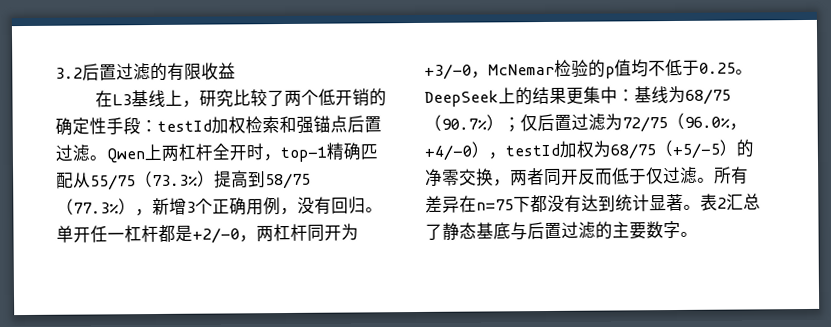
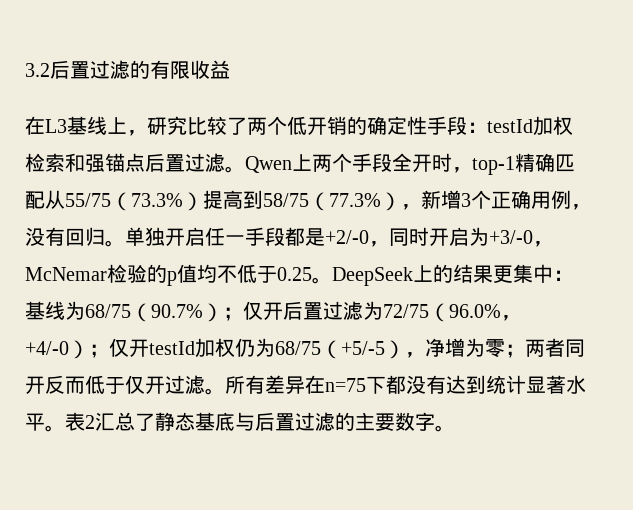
- Qwen上两杠杆全开时，top-1精确匹配从55/75（73.3%）提高到58/75（77.3%），新增3个正确用例，没有回归。
+ Qwen上两个手段全开时，top-1精确匹配从55/75（73.3%）提高到58/75（77.3%），新增3个正确用例，没有回归。
- 单开任一杠杆都是+2/-0，两杠杆同开为+3/-0，McNemar检验的p值均不低于0.25。
+ 单独开启任一手段都是+2/-0，同时开启为+3/-0，McNemar检验的p值均不低于0.25。
- DeepSeek上的结果更集中：基线为68/75（90.7%）；仅后置过滤为72/75（96.0%，+4/-0），testId加权为68/75（+5/-5）的净零交换，两者同开反而低于仅过滤。
+ DeepSeek上的结果更集中：基线为68/75（90.7%）；仅开后置过滤为72/75（96.0%，+4/-0）；仅开testId加权仍为68/75（+5/-5），净增为零；两者同开反而低于仅开过滤。
- 所有差异在n=75下都没有达到统计显著。
+ 所有差异在n=75下都没有达到统计显著水平。

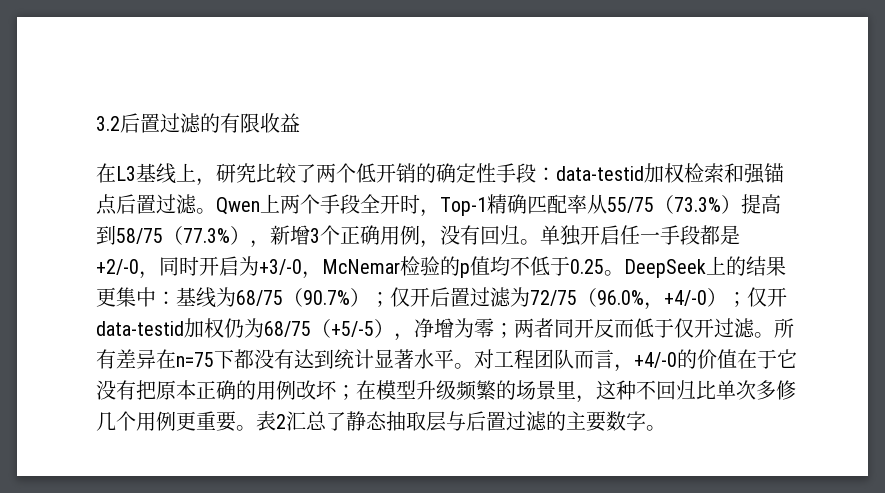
- 在L3基线上，研究比较了两个低开销的确定性手段：testId加权检索和强锚点后置过滤。
+ 在L3基线上，研究比较了两个低开销的确定性手段：data-testid加权检索和强锚点后置过滤。
- Qwen上两个手段全开时，top-1精确匹配从55/75（73.3%）提高到58/75（77.3%），新增3个正确用例，没有回归。
+ Qwen上两个手段全开时，Top-1精确匹配率从55/75（73.3%）提高到58/75（77.3%），新增3个正确用例，没有回归。
- DeepSeek上的结果更集中：基线为68/75（90.7%）；仅开后置过滤为72/75（96.0%，+4/-0）；仅开testId加权仍为68/75（+5/-5），净增为零；两者同开反而低于仅开过滤。
+ DeepSeek上的结果更集中：基线为68/75（90.7%）；仅开后置过滤为72/75（96.0%，+4/-0）；仅开data-testid加权仍为68/75（+5/-5），净增为零；两者同开反而低于仅开过滤。
+ 对工程团队而言，+4/-0的价值在于它没有把原本正确的用例改坏；在模型升级频繁的场景里，这种不回归比单次多修几个用例更重要。
- 表2汇总了静态基底与后置过滤的主要数字。
+ 表2汇总了静态抽取层与后置过滤的主要数字。

